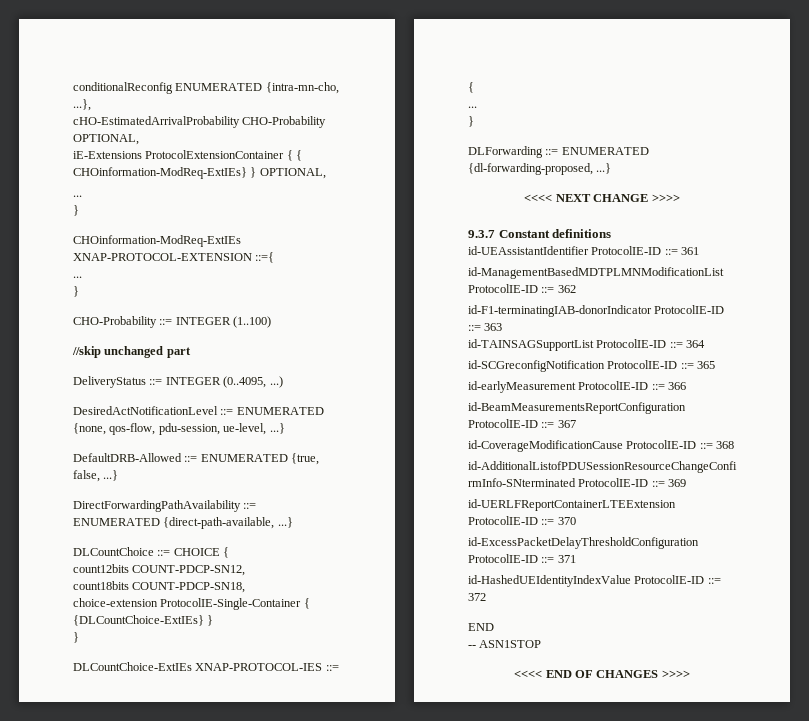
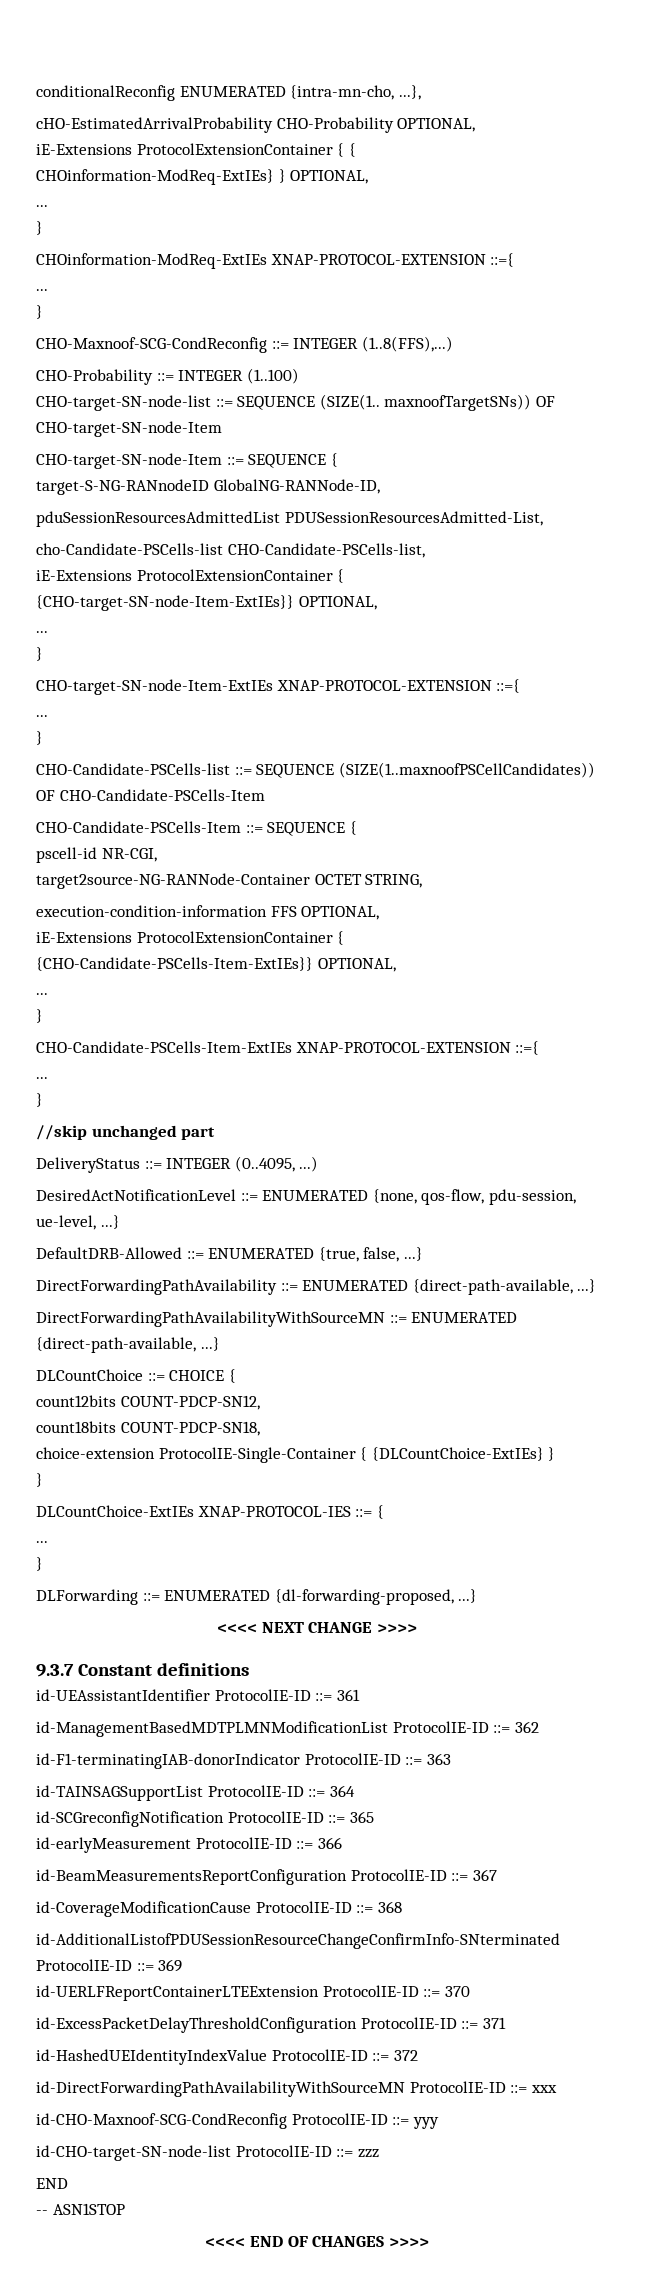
+ CHO-Maxnoof-SCG-CondReconfig ::= INTEGER (1..8(FFS),...)
+ CHO-target-SN-node-list ::= SEQUENCE (SIZE(1.. maxnoofTargetSNs)) OF CHO-target-SN-node-Item
+ CHO-target-SN-node-Item ::= SEQUENCE {
+ target-S-NG-RANnodeID GlobalNG-RANNode-ID,
+ pduSessionResourcesAdmittedList PDUSessionResourcesAdmitted-List,
+ cho-Candidate-PSCells-list CHO-Candidate-PSCells-list,
+ iE-Extensions ProtocolExtensionContainer { {CHO-target-SN-node-Item-ExtIEs}} OPTIONAL,
+ ...
+ }
+ CHO-target-SN-node-Item-ExtIEs XNAP-PROTOCOL-EXTENSION ::={
+ ...
+ }
+ CHO-Candidate-PSCells-list ::= SEQUENCE (SIZE(1..maxnoofPSCellCandidates)) OF CHO-Candidate-PSCells-Item
+ CHO-Candidate-PSCells-Item ::= SEQUENCE {
+ pscell-id NR-CGI,
+ target2source-NG-RANNode-Container OCTET STRING,
+ execution-condition-information FFS OPTIONAL,
+ iE-Extensions ProtocolExtensionContainer { {CHO-Candidate-PSCells-Item-ExtIEs}} OPTIONAL,
+ ...
+ }
+ CHO-Candidate-PSCells-Item-ExtIEs XNAP-PROTOCOL-EXTENSION ::={
+ ...
+ }
+ DirectForwardingPathAvailabilityWithSourceMN ::= ENUMERATED {direct-path-available, ...}
+ id-DirectForwardingPathAvailabilityWithSourceMN ProtocolIE-ID ::= xxx
+ id-CHO-Maxnoof-SCG-CondReconfig ProtocolIE-ID ::= yyy
+ id-CHO-target-SN-node-list ProtocolIE-ID ::= zzz

